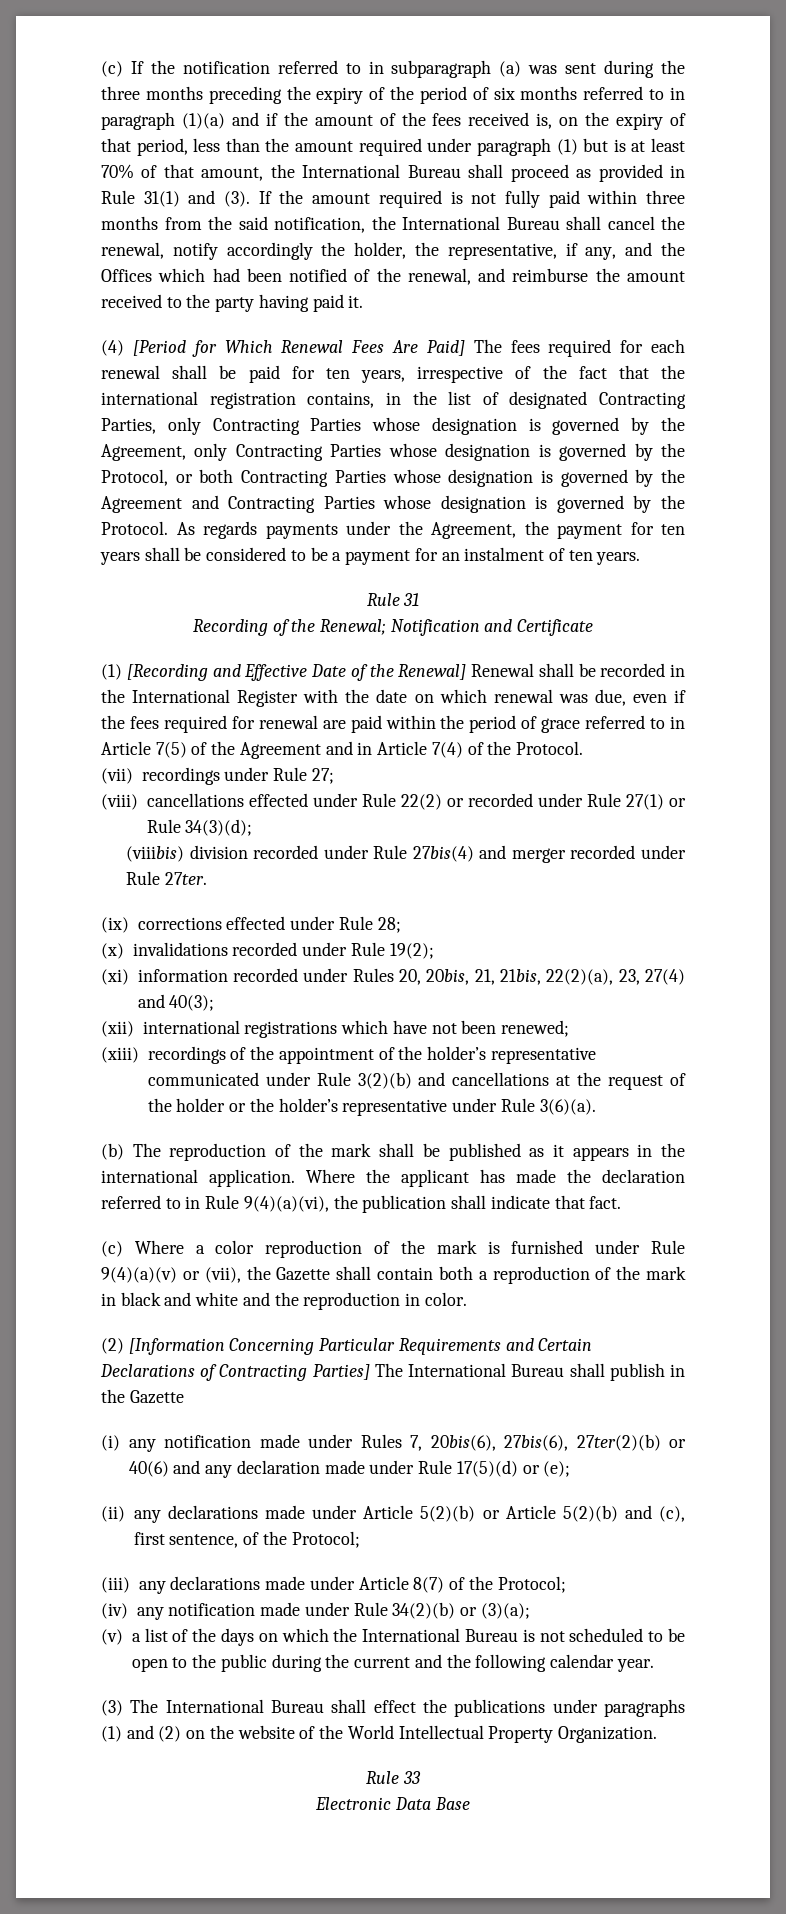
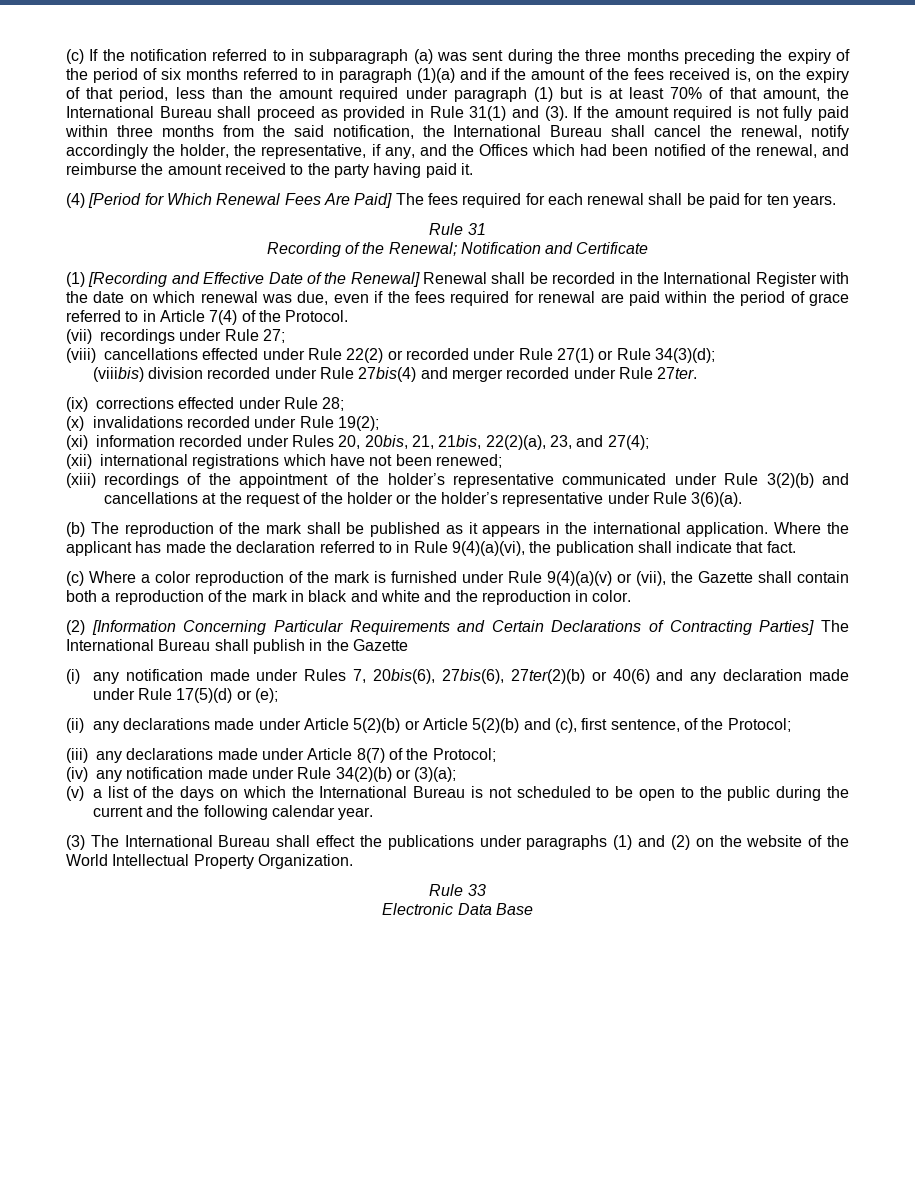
- (4) [Period for Which Renewal Fees Are Paid] The fees required for each renewal shall be paid for ten years, irrespective of the fact that the international registration contains, in the list of designated Contracting Parties, only Contracting Parties whose designation is governed by the Agreement, only Contracting Parties whose designation is governed by the Protocol, or both Contracting Parties whose designation is governed by the Agreement and Contracting Parties whose designation is governed by the Protocol. As regards payments under the Agreement, the payment for ten years shall be considered to be a payment for an instalment of ten years.
+ (4) [Period for Which Renewal Fees Are Paid] The fees required for each renewal shall be paid for ten years.
- (1) [Recording and Effective Date of the Renewal] Renewal shall be recorded in the International Register with the date on which renewal was due, even if the fees required for renewal are paid within the period of grace referred to in Article 7(5) of the Agreement and in Article 7(4) of the Protocol.
+ (1) [Recording and Effective Date of the Renewal] Renewal shall be recorded in the International Register with the date on which renewal was due, even if the fees required for renewal are paid within the period of grace referred to in Article 7(4) of the Protocol.
- (xi) information recorded under Rules 20, 20bis, 21, 21bis, 22(2)(a), 23, 27(4) and 40(3);
+ (xi) information recorded under Rules 20, 20bis, 21, 21bis, 22(2)(a), 23, and 27(4);

